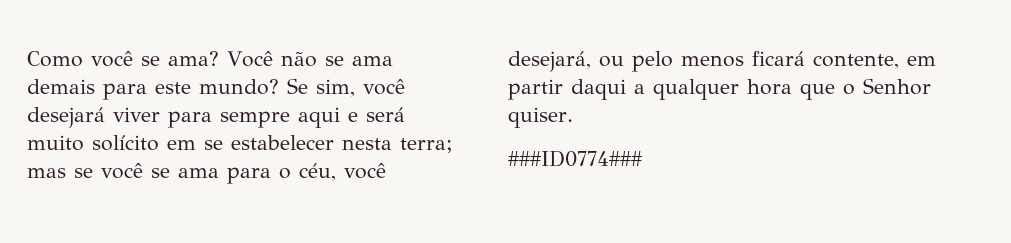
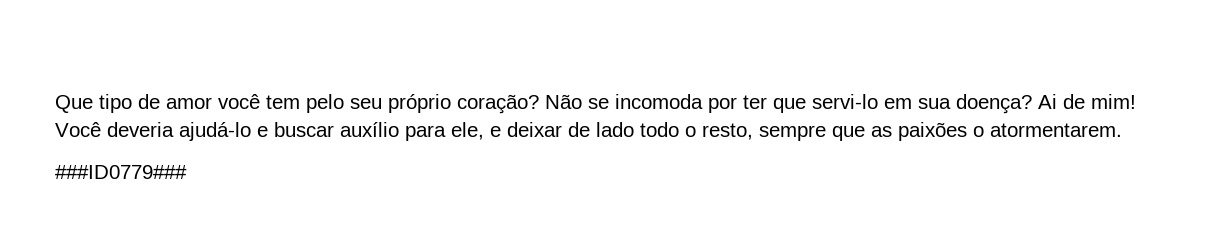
- Como você se ama? Você não se ama demais para este mundo? Se sim, você desejará viver para sempre aqui e será muito solícito em se estabelecer nesta terra; mas se você se ama para o céu, você desejará, ou pelo menos ficará contente, em partir daqui a qualquer hora que o Senhor quiser.
- ###ID0774###
+ Que tipo de amor você tem pelo seu próprio coração? Não se incomoda por ter que servi-lo em sua doença? Ai de mim! Você deveria ajudá-lo e buscar auxílio para ele, e deixar de lado todo o resto, sempre que as paixões o atormentarem.
+ ###ID0779###

